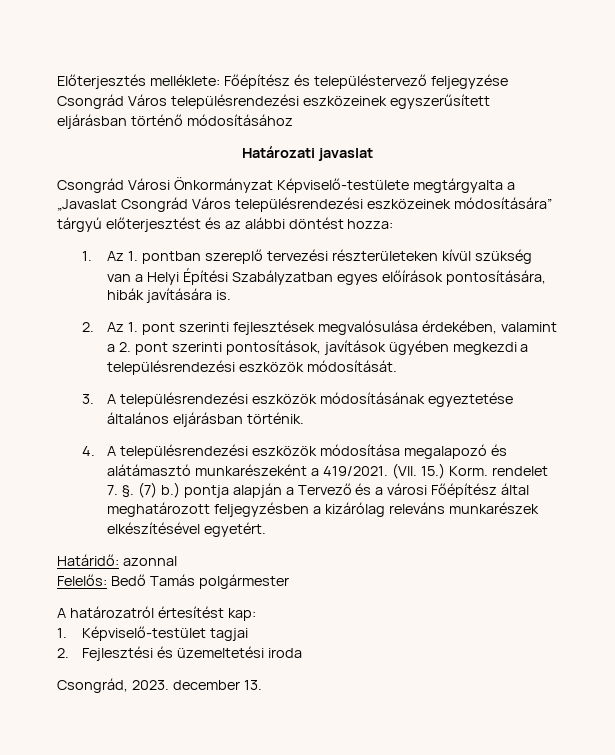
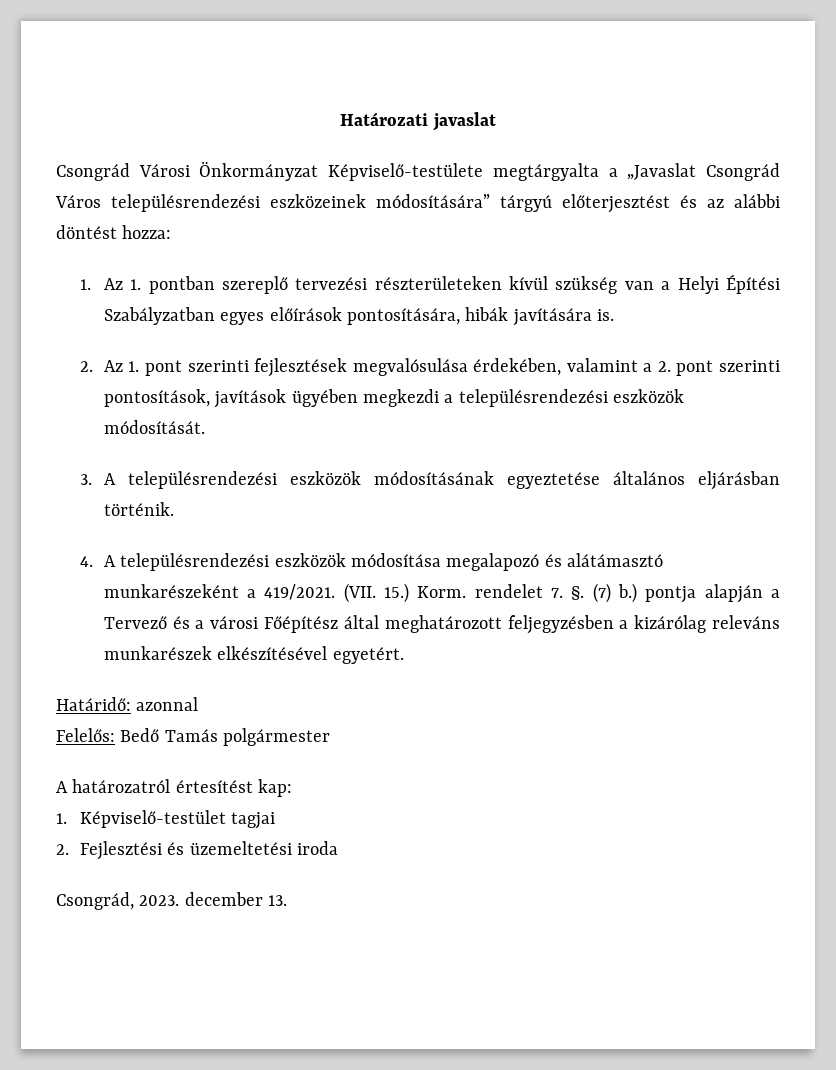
- Előterjesztés melléklete: Főépítész és településtervező feljegyzése Csongrád Város településrendezési eszközeinek egyszerűsített eljárásban történő módosításához

